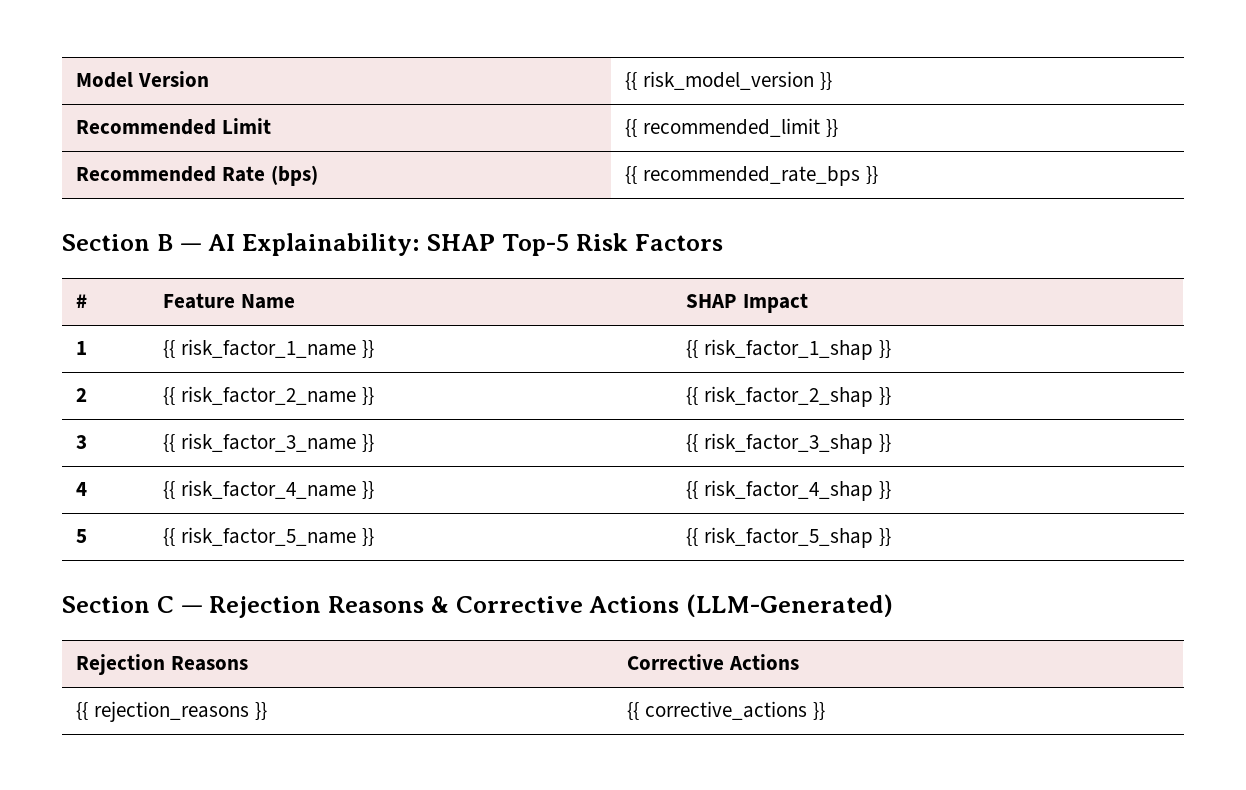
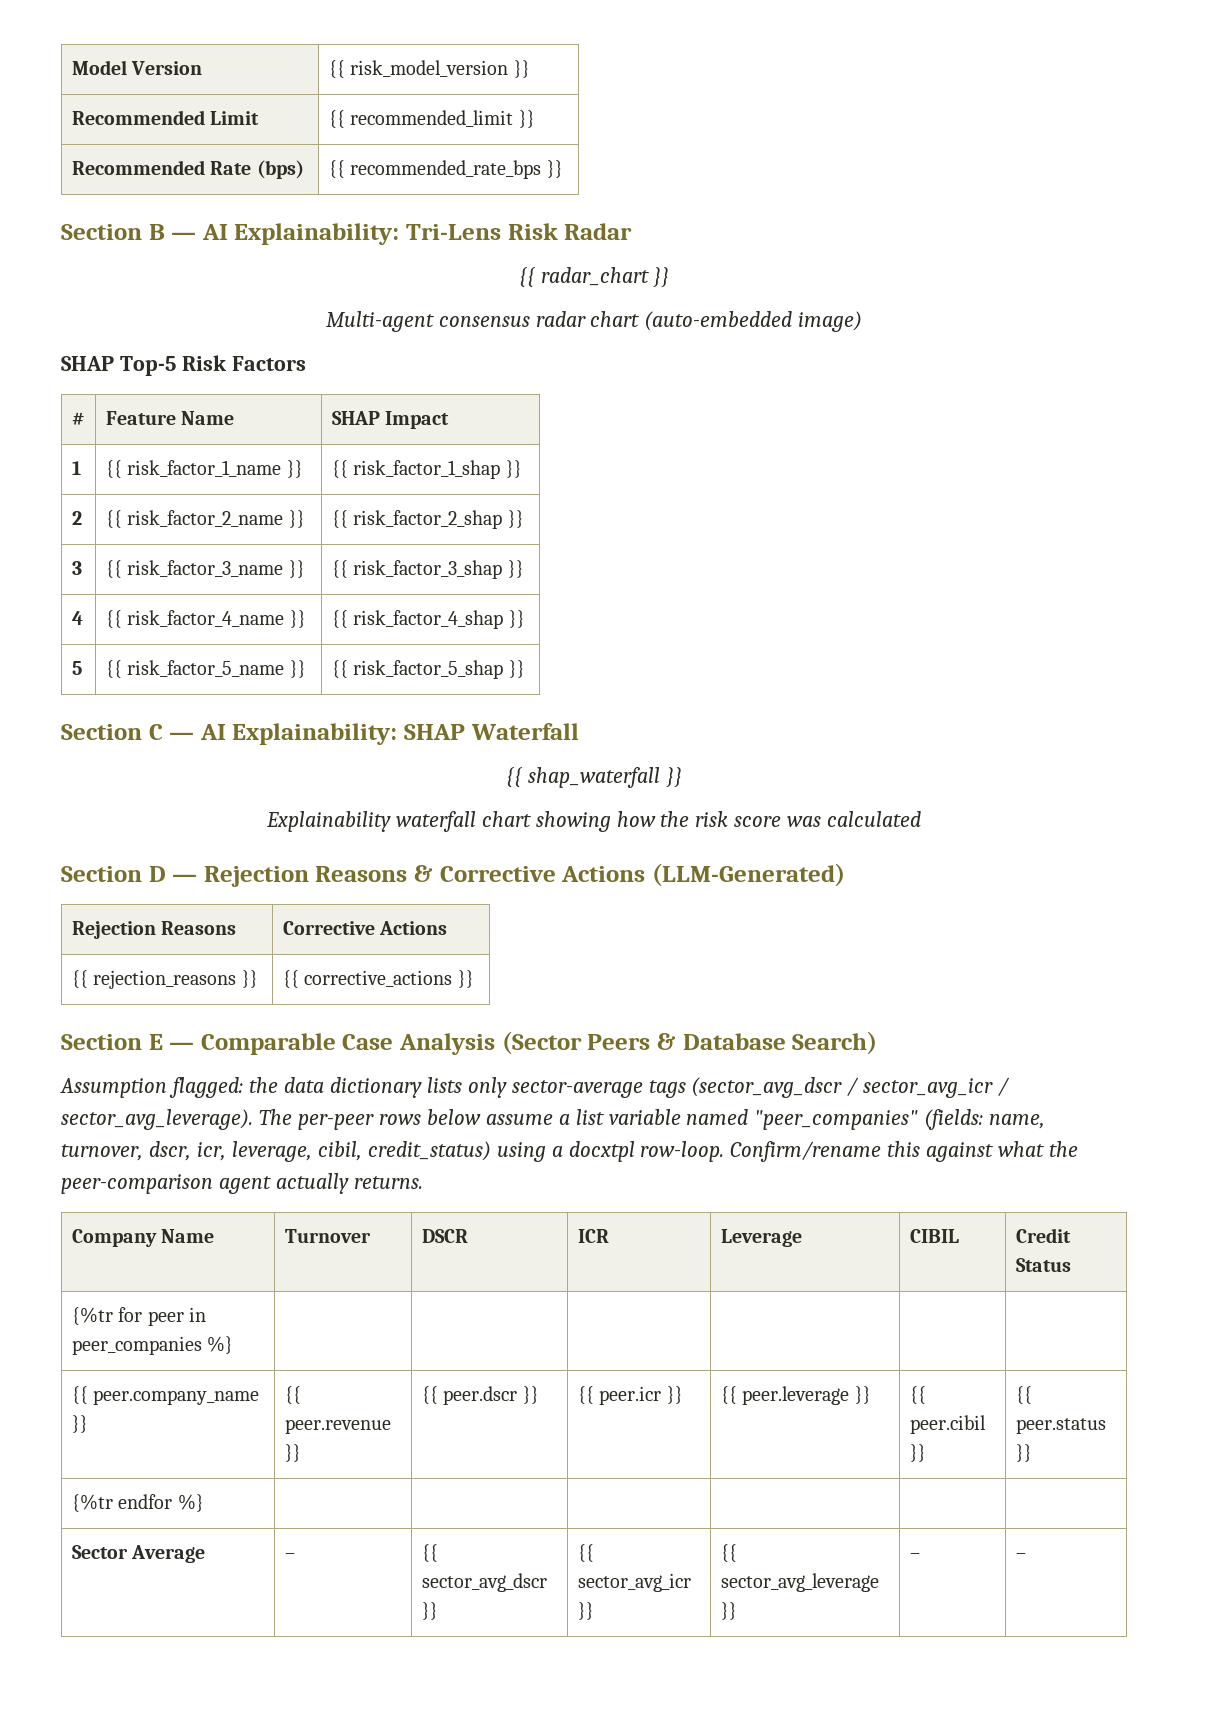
- Section B — AI Explainability: SHAP Top-5 Risk Factors
+ Section B — AI Explainability: Tri-Lens Risk Radar
+ {{ radar_chart }}
+ Multi-agent consensus radar chart (auto-embedded image)
+ SHAP Top-5 Risk Factors
- Section C — Rejection Reasons & Corrective Actions (LLM-Generated)
+ Section C — AI Explainability: SHAP Waterfall
+ {{ shap_waterfall }}
+ Explainability waterfall chart showing how the risk score was calculated
+ Section D — Rejection Reasons & Corrective Actions (LLM-Generated)
+ Section E — Comparable Case Analysis (Sector Peers & Database Search)
+ Assumption flagged: the data dictionary lists only sector-average tags (sector_avg_dscr / sector_avg_icr / sector_avg_leverage). The per-peer rows below assume a list variable named "peer_companies" (fields: name, turnover, dscr, icr, leverage, cibil, credit_status) using a docxtpl row-loop. Confirm/rename this against what the peer-comparison agent actually returns.
+ Company Name | Turnover | DSCR | ICR | Leverage | CIBIL | Credit Status
+ {%tr for peer in peer_companies %} | | | | | |
+ {{ peer.company_name }} | {{ peer.revenue }} | {{ peer.dscr }} | {{ peer.icr }} | {{ peer.leverage }} | {{ peer.cibil }} | {{ peer.status }}
+ {%tr endfor %} | | | | | |
+ Sector Average | – | {{ sector_avg_dscr }} | {{ sector_avg_icr }} | {{ sector_avg_leverage }} | – | –

